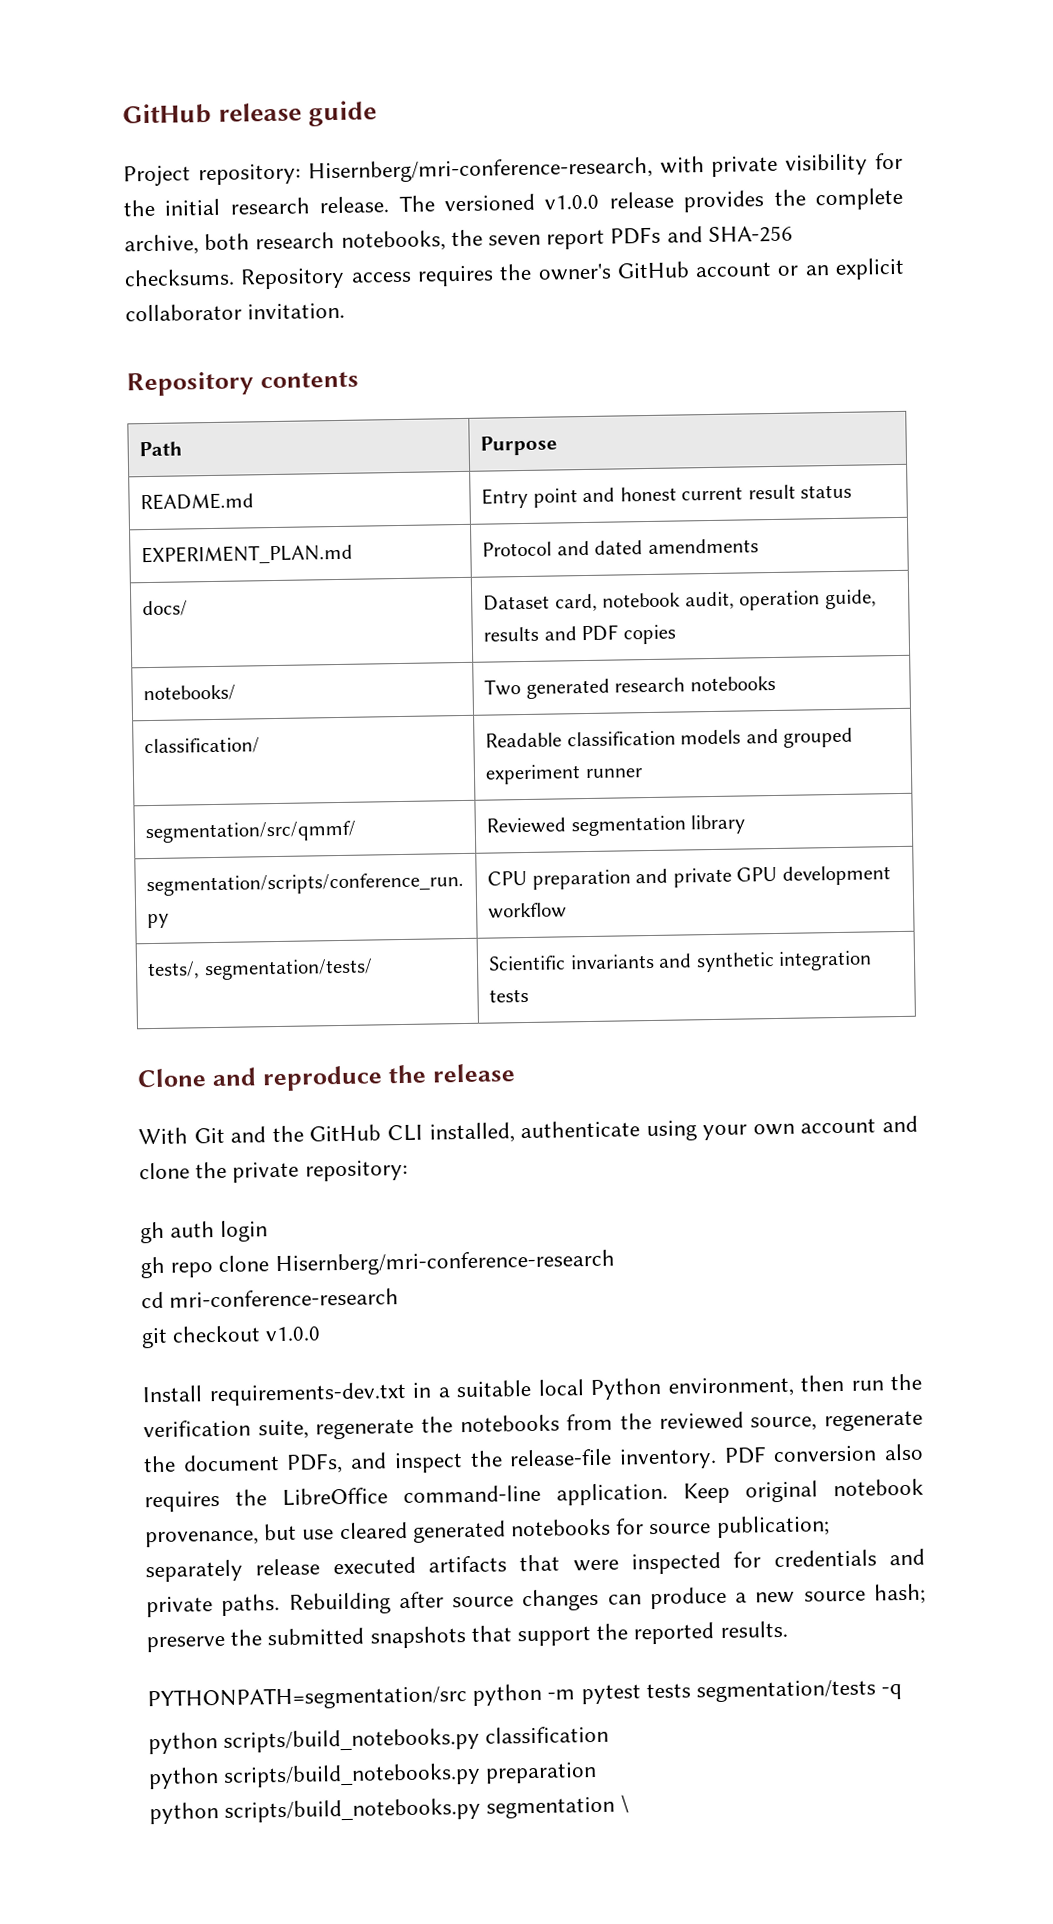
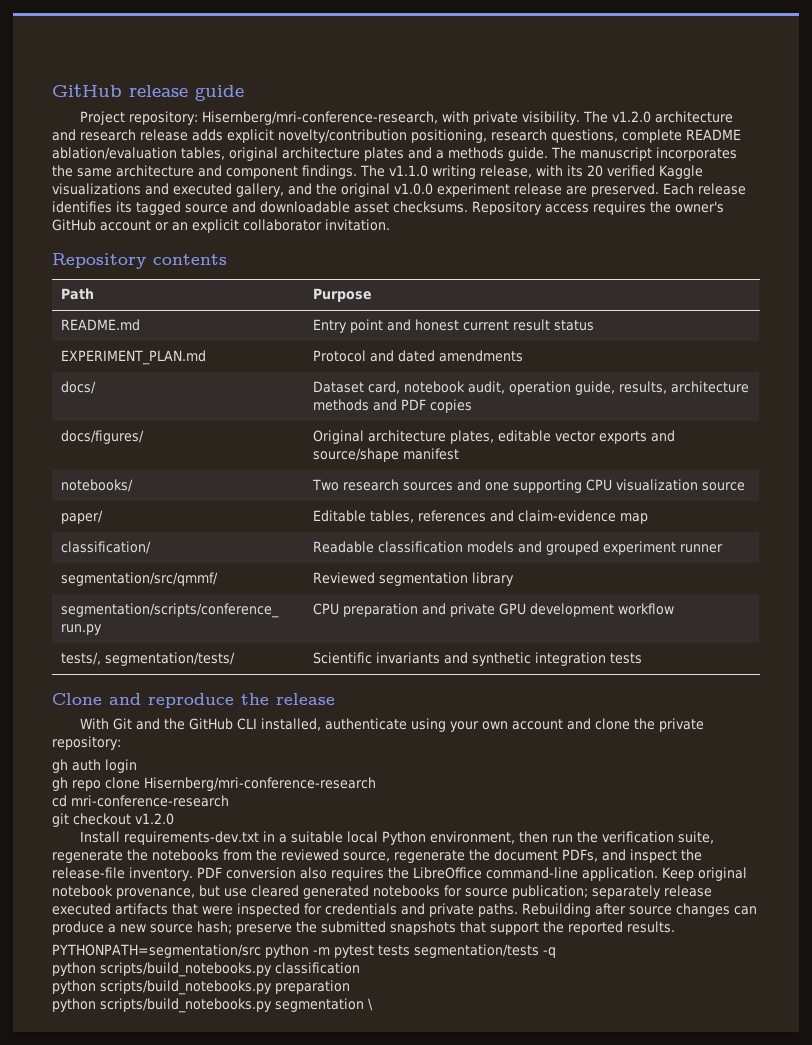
- Project repository: Hisernberg/mri-conference-research, with private visibility for the initial research release. The versioned v1.0.0 release provides the complete archive, both research notebooks, the seven report PDFs and SHA-256 checksums.
+ Project repository: Hisernberg/mri-conference-research, with private visibility. The v1.2.0 architecture and research release adds explicit novelty/contribution positioning, research questions, complete README ablation/evaluation tables, original architecture plates and a methods guide. The manuscript incorporates the same architecture and component findings. The v1.1.0 writing release, with its 20 verified Kaggle visualizations and executed gallery, and the original v1.0.0 experiment release are preserved. Each release identifies its tagged source and downloadable asset checksums.
- docs/ | Dataset card, notebook audit, operation guide, results and PDF copies
+ docs/ | Dataset card, notebook audit, operation guide, results, architecture methods and PDF copies
- notebooks/ | Two generated research notebooks
+ docs/figures/ | Original architecture plates, editable vector exports and source/shape manifest
+ notebooks/ | Two research sources and one supporting CPU visualization source
+ paper/ | Editable tables, references and claim-evidence map
- git checkout v1.0.0
+ git checkout v1.2.0

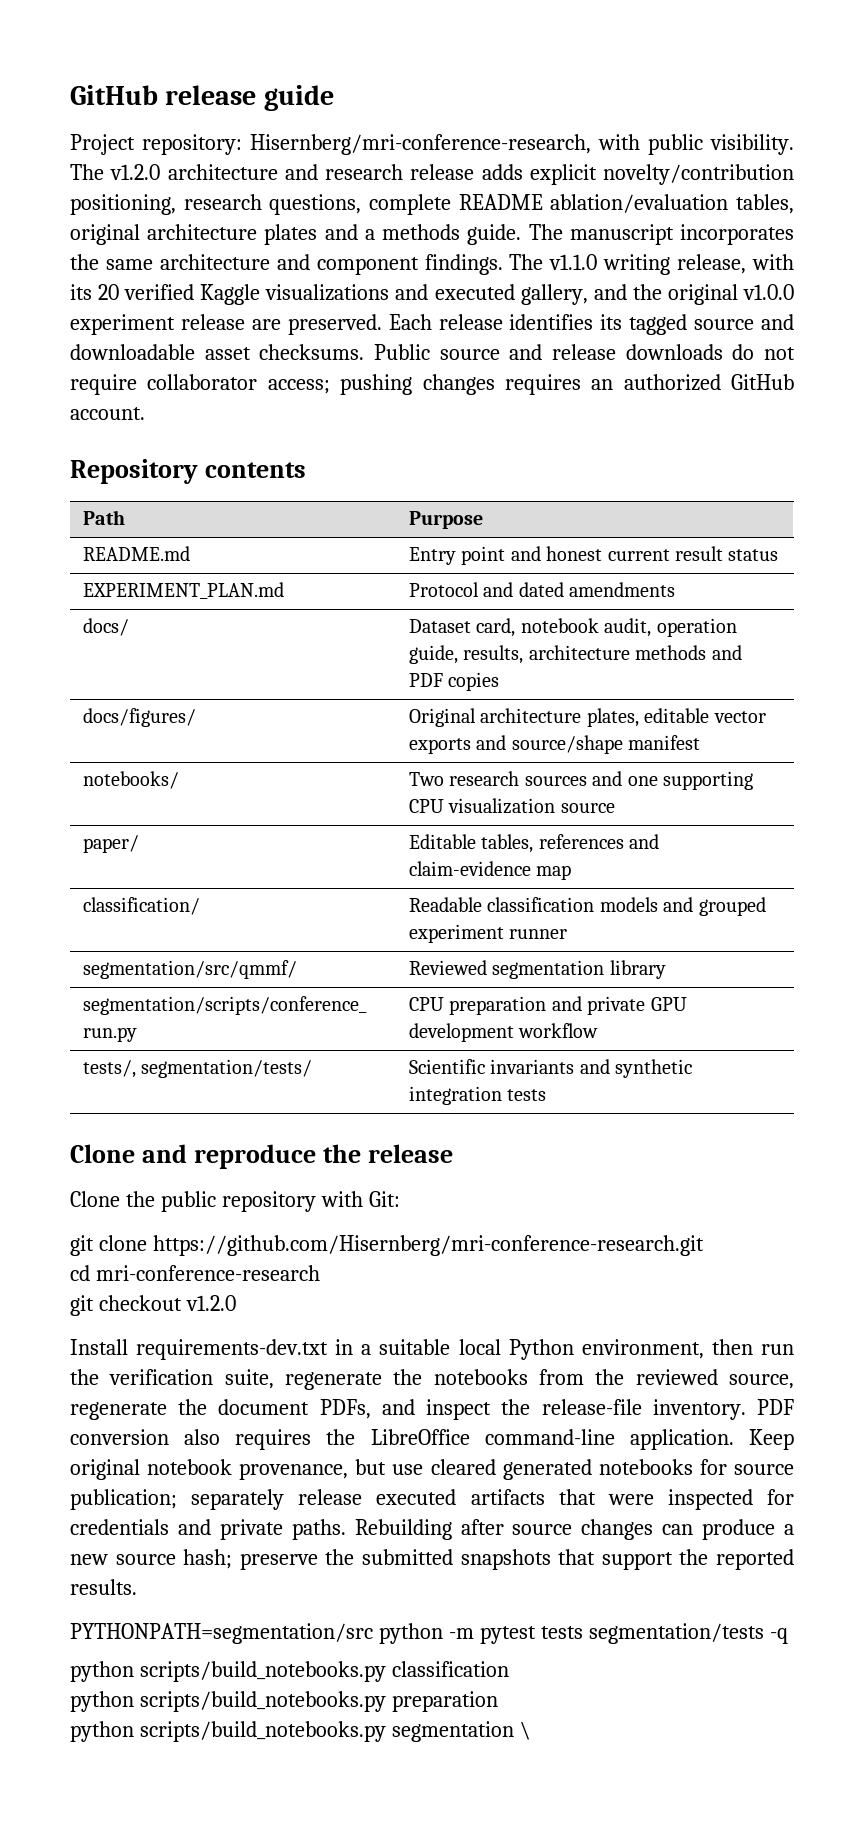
- Project repository: Hisernberg/mri-conference-research, with private visibility.
+ Project repository: Hisernberg/mri-conference-research, with public visibility.
- Repository access requires the owner's GitHub account or an explicit collaborator invitation.
+ Public source and release downloads do not require collaborator access; pushing changes requires an authorized GitHub account.
- With Git and the GitHub CLI installed, authenticate using your own account and clone the private repository:
- gh auth login
- gh repo clone Hisernberg/mri-conference-research
+ Clone the public repository with Git:
+ git clone https://github.com/Hisernberg/mri-conference-research.git

